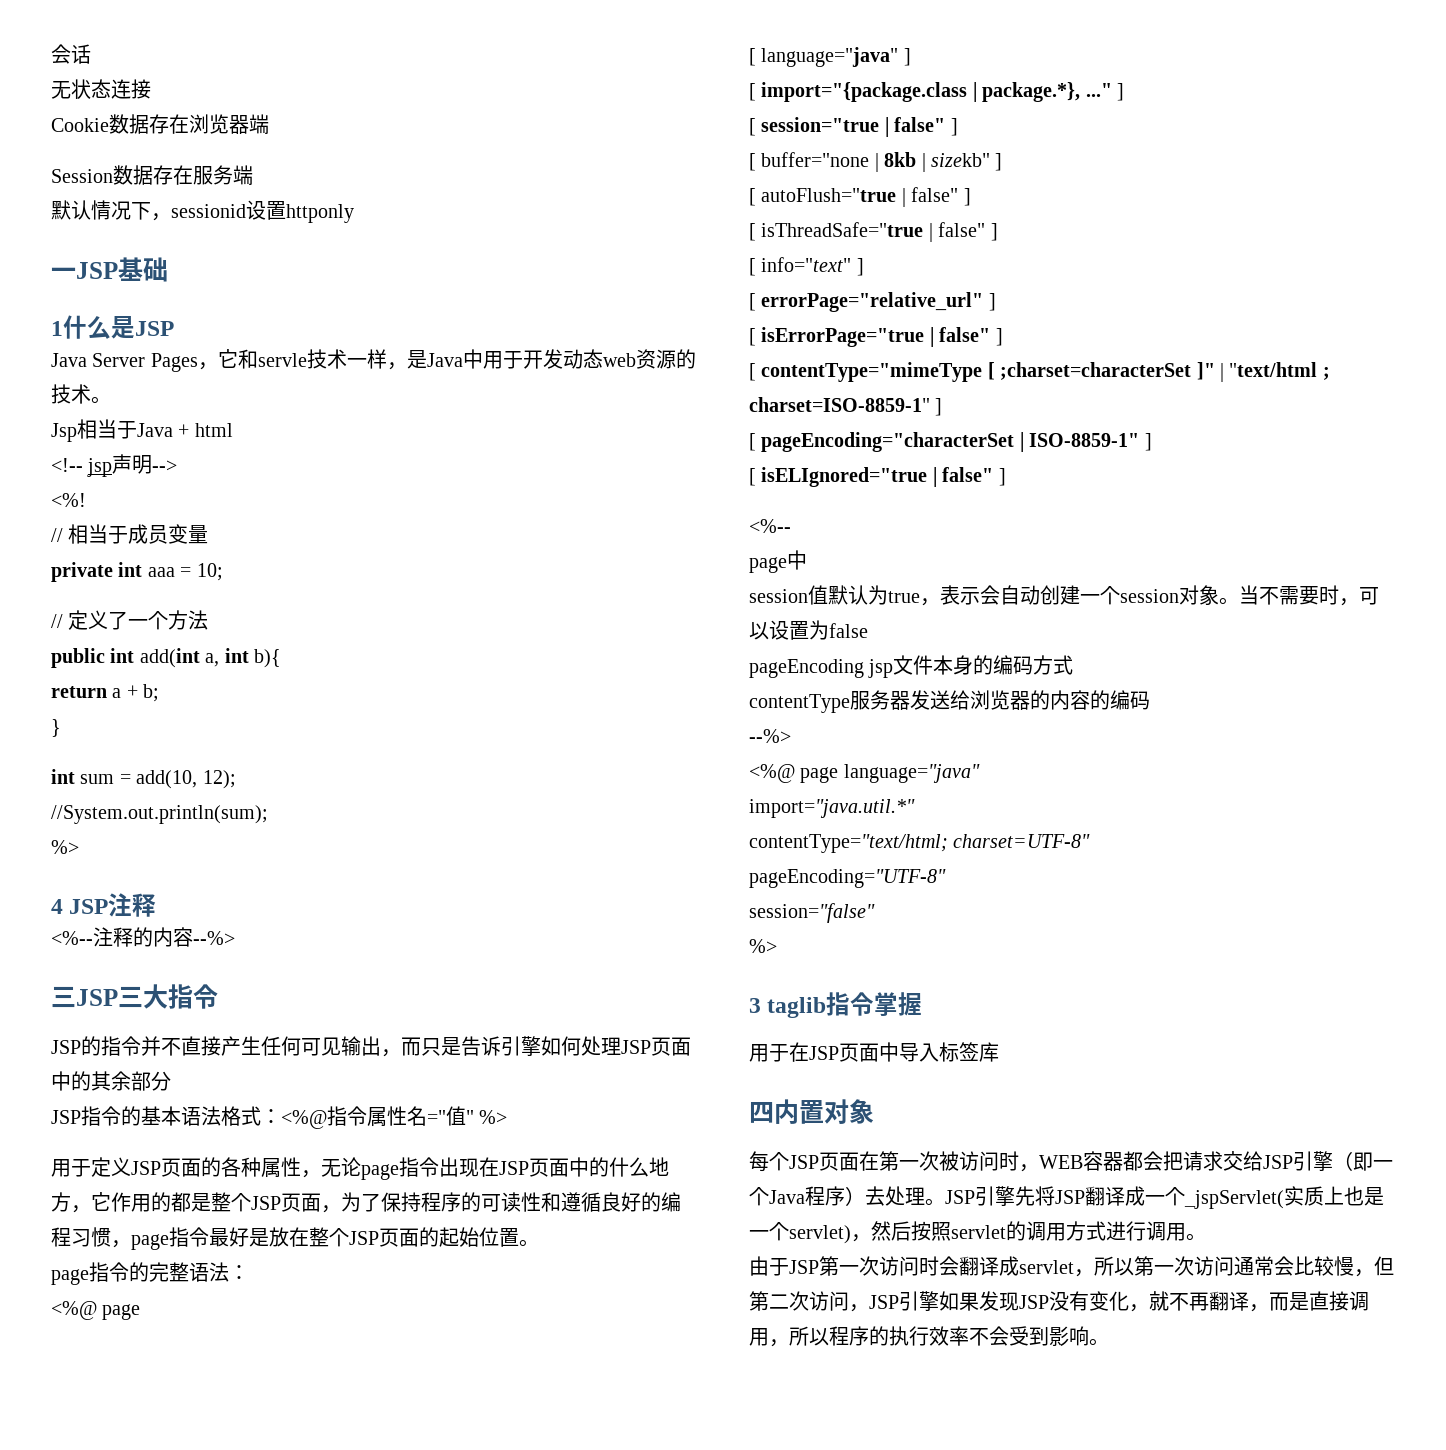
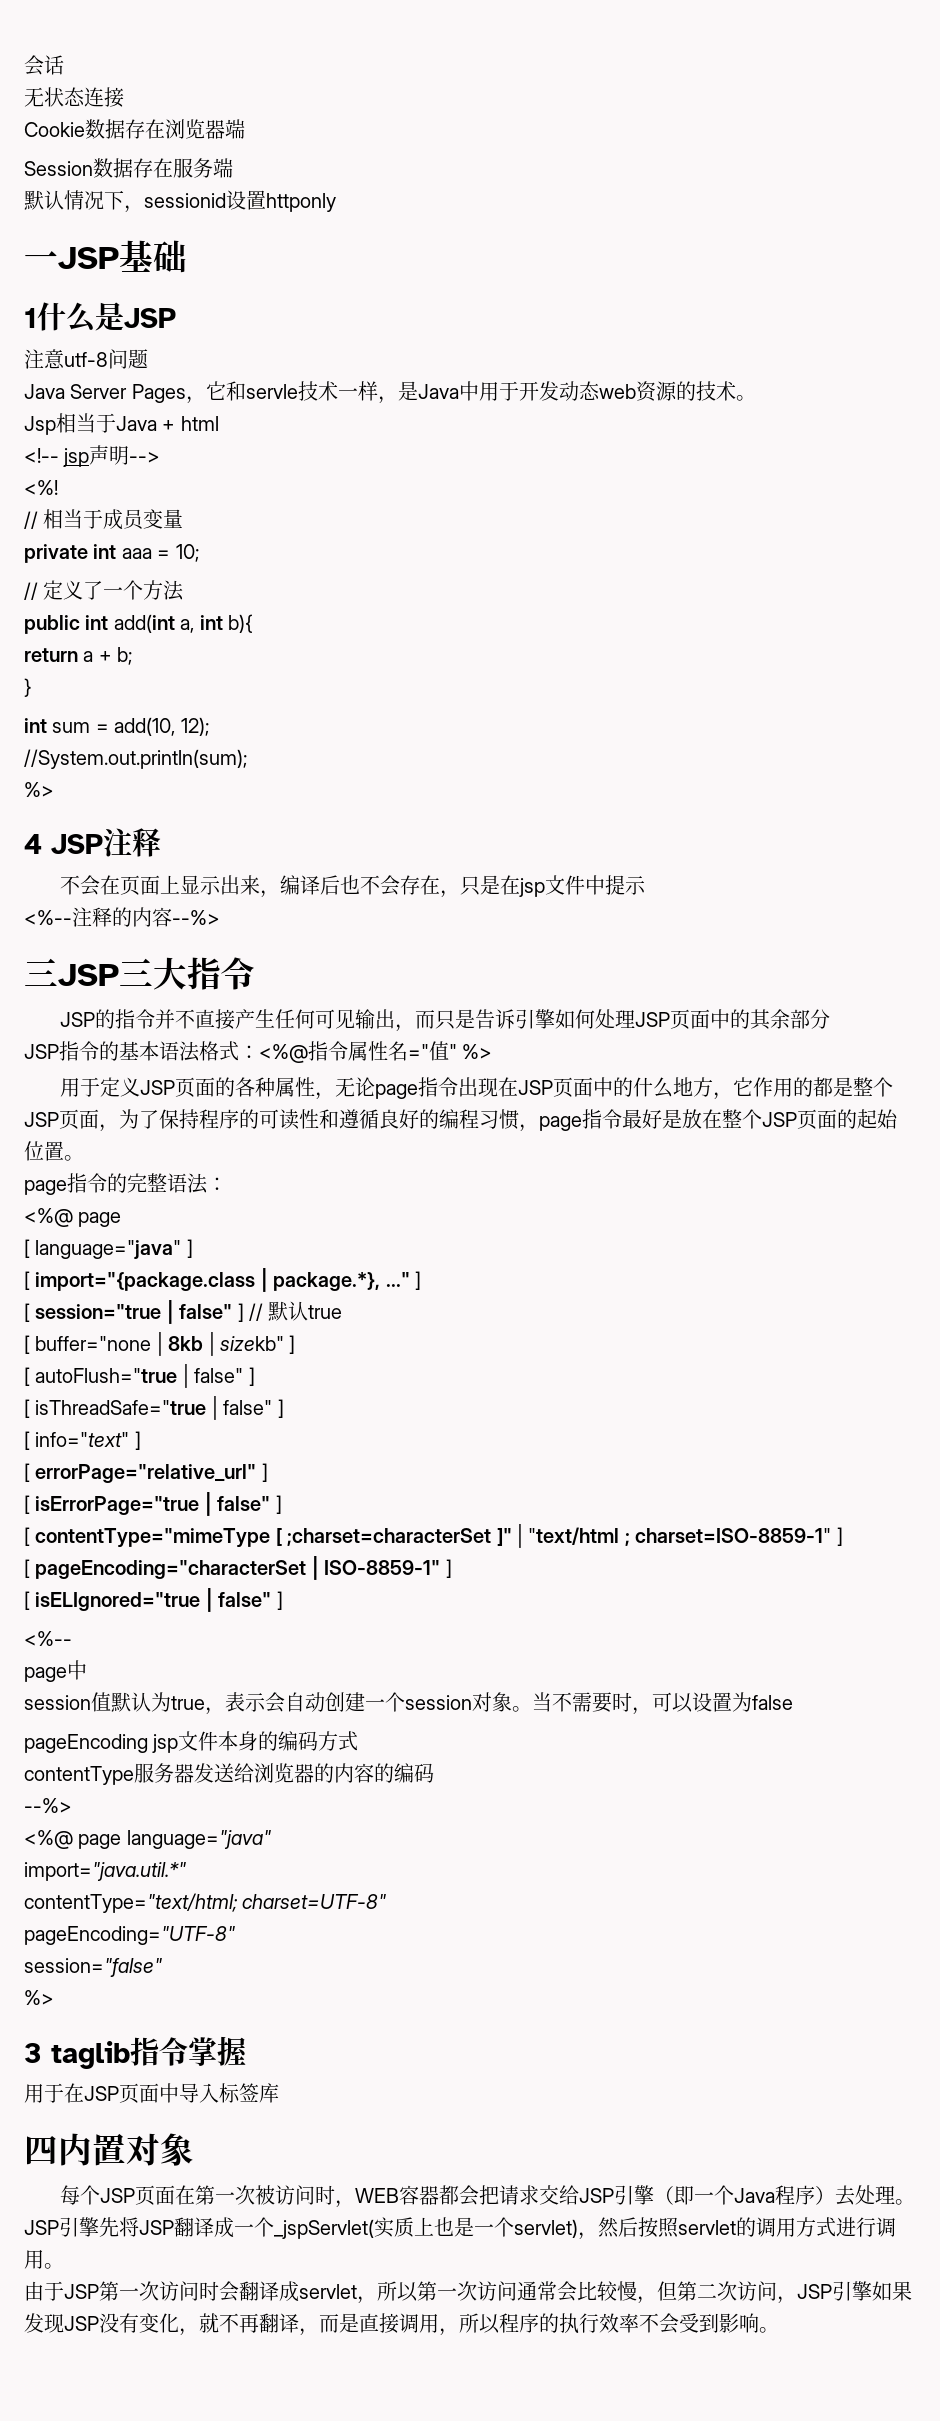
+ 注意utf-8问题
+ 不会在页面上显示出来，编译后也不会存在，只是在jsp文件中提示
- [ session="true | false" ]
+ [ session="true | false" ] // 默认true

